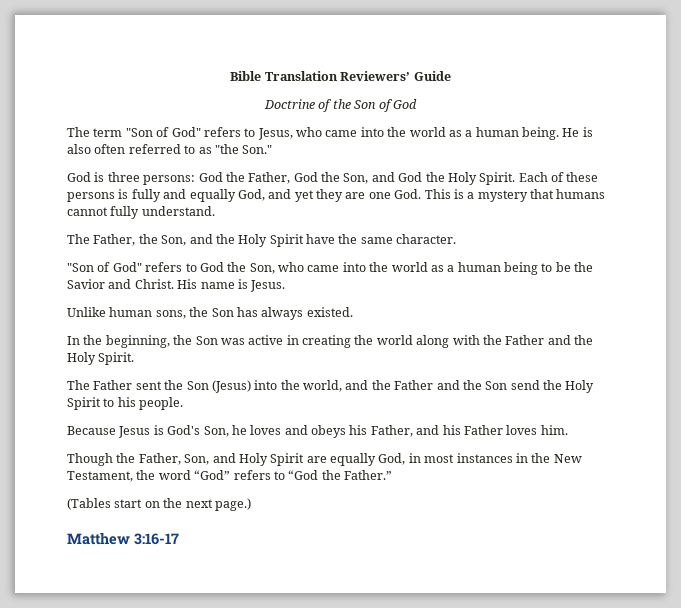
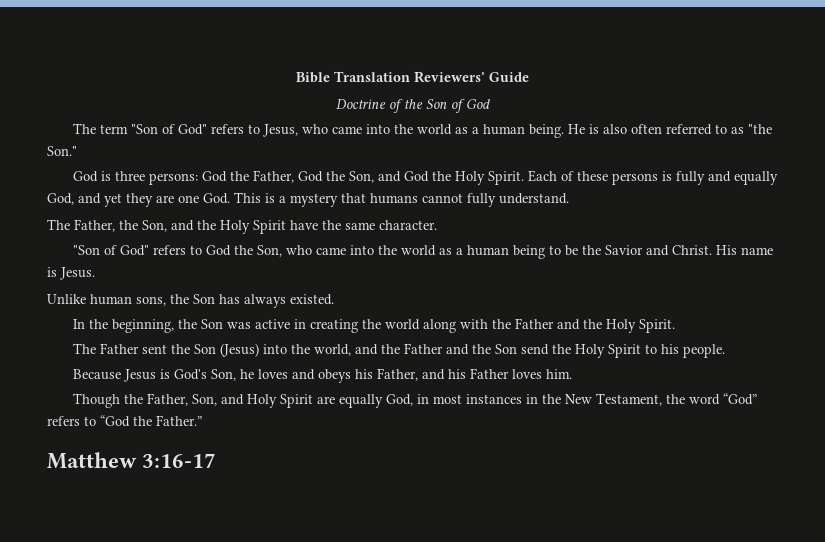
- (Tables start on the next page.)

